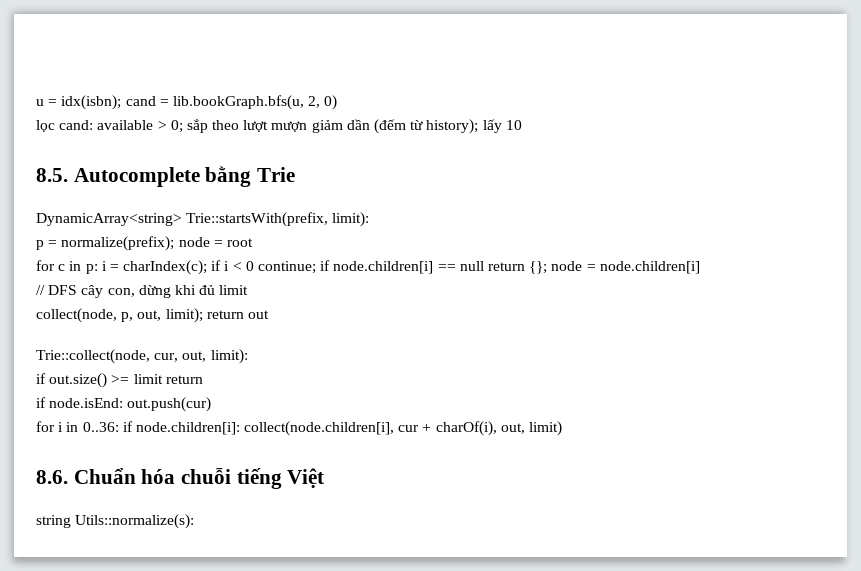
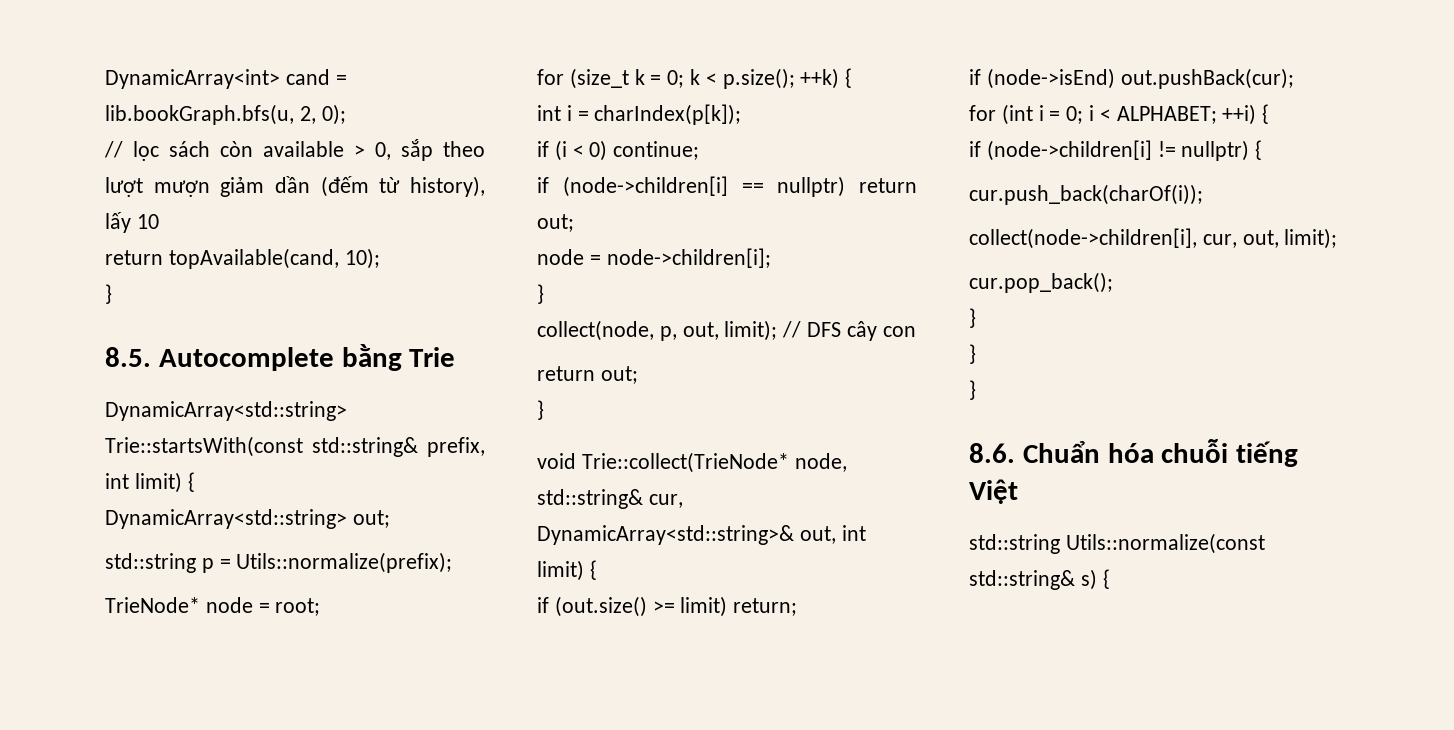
- u = idx(isbn); cand = lib.bookGraph.bfs(u, 2, 0)
- lọc cand: available > 0; sắp theo lượt mượn giảm dần (đếm từ history); lấy 10
+ DynamicArray<int> cand = lib.bookGraph.bfs(u, 2, 0);
+ // lọc sách còn available > 0, sắp theo lượt mượn giảm dần (đếm từ history), lấy 10
+ return topAvailable(cand, 10);
+ }
- DynamicArray<string> Trie::startsWith(prefix, limit):
- p = normalize(prefix); node = root
- for c in p: i = charIndex(c); if i < 0 continue; if node.children[i] == null return {}; node = node.children[i]
- // DFS cây con, dừng khi đủ limit
- collect(node, p, out, limit); return out
- Trie::collect(node, cur, out, limit):
- if out.size() >= limit return
- if node.isEnd: out.push(cur)
- for i in 0..36: if node.children[i]: collect(node.children[i], cur + charOf(i), out, limit)
+ DynamicArray<std::string> Trie::startsWith(const std::string& prefix, int limit) {
+ DynamicArray<std::string> out;
+ std::string p = Utils::normalize(prefix);
+ TrieNode* node = root;
+ for (size_t k = 0; k < p.size(); ++k) {
+ int i = charIndex(p[k]);
+ if (i < 0) continue;
+ if (node->children[i] == nullptr) return out;
+ node = node->children[i];
+ }
+ collect(node, p, out, limit); // DFS cây con
+ return out;
+ }
+ void Trie::collect(TrieNode* node, std::string& cur, DynamicArray<std::string>& out, int limit) {
+ if (out.size() >= limit) return;
+ if (node->isEnd) out.pushBack(cur);
+ for (int i = 0; i < ALPHABET; ++i) {
+ if (node->children[i] != nullptr) {
+ cur.push_back(charOf(i));
+ collect(node->children[i], cur, out, limit);
+ cur.pop_back();
+ }
+ }
+ }
- string Utils::normalize(s):
+ std::string Utils::normalize(const std::string& s) {

